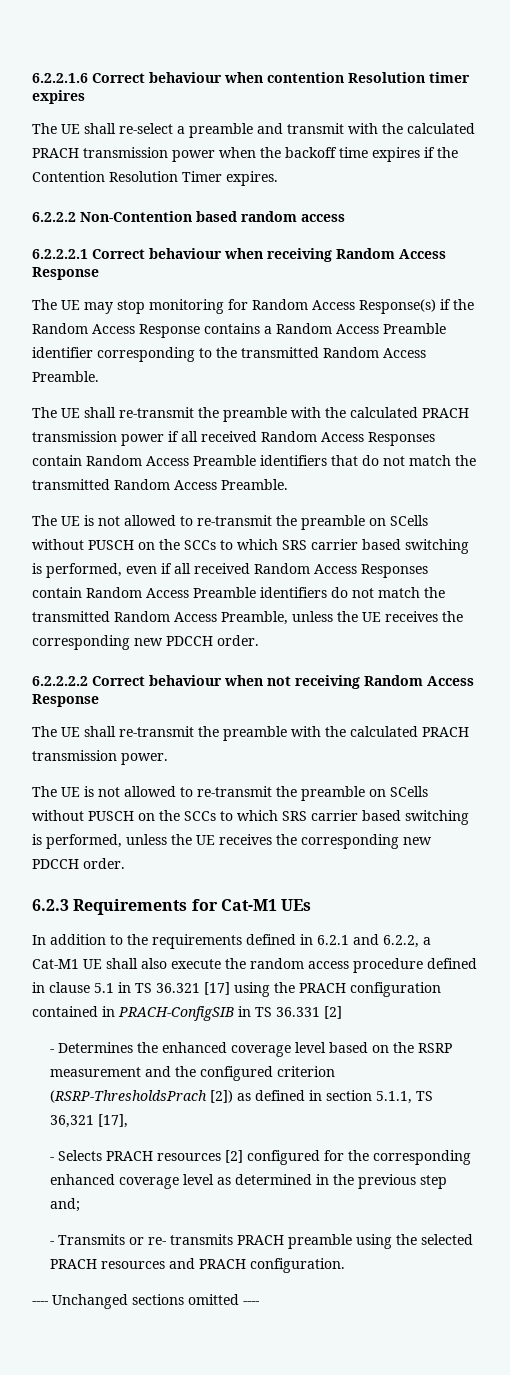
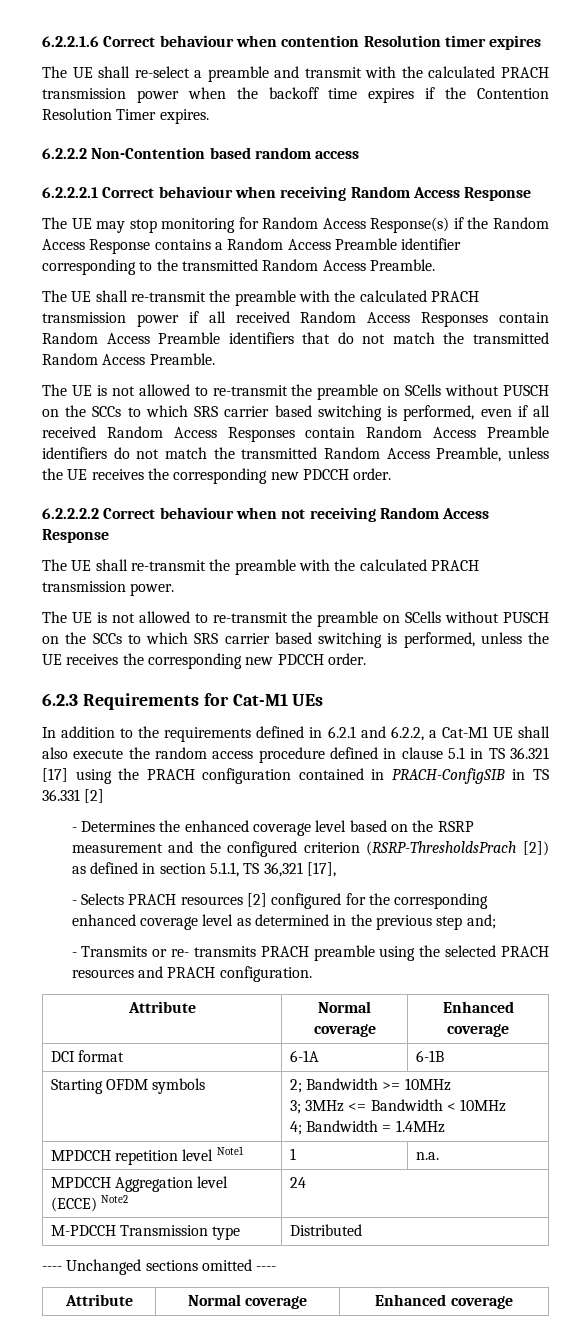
  - Transmits or re- transmits PRACH preamble using the selected PRACH resources and PRACH configuration.
+ Attribute | Normal coverage | Enhanced coverage
+ DCI format | 6-1A | 6-1B
+ Starting OFDM symbols | 2; Bandwidth >= 10MHz
+ 3; 3MHz <= Bandwidth < 10MHz
+ 4; Bandwidth = 1.4MHz
+ MPDCCH repetition level Note1 | 1 | n.a.
+ MPDCCH Aggregation level (ECCE) Note2 | 24
+ M-PDCCH Transmission type | Distributed
  ---- Unchanged sections omitted ----
+ Attribute | Normal coverage | Enhanced coverage

